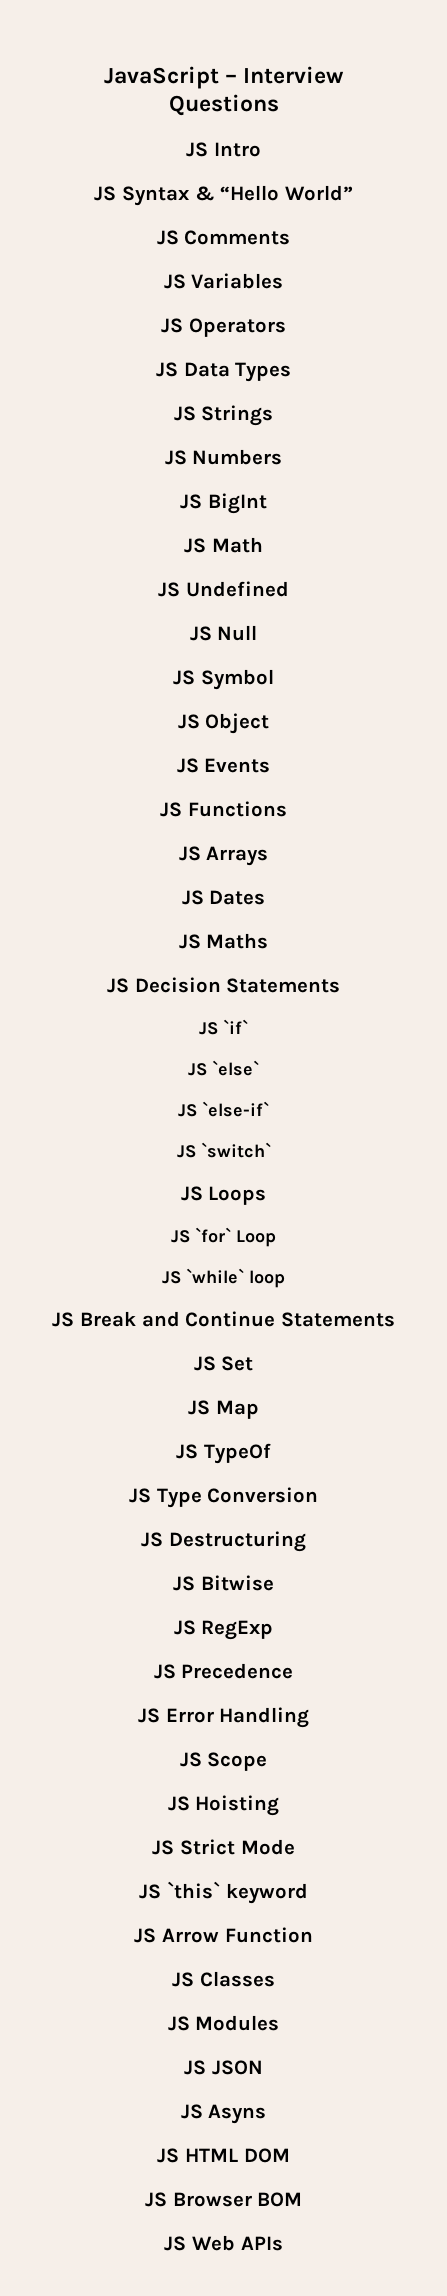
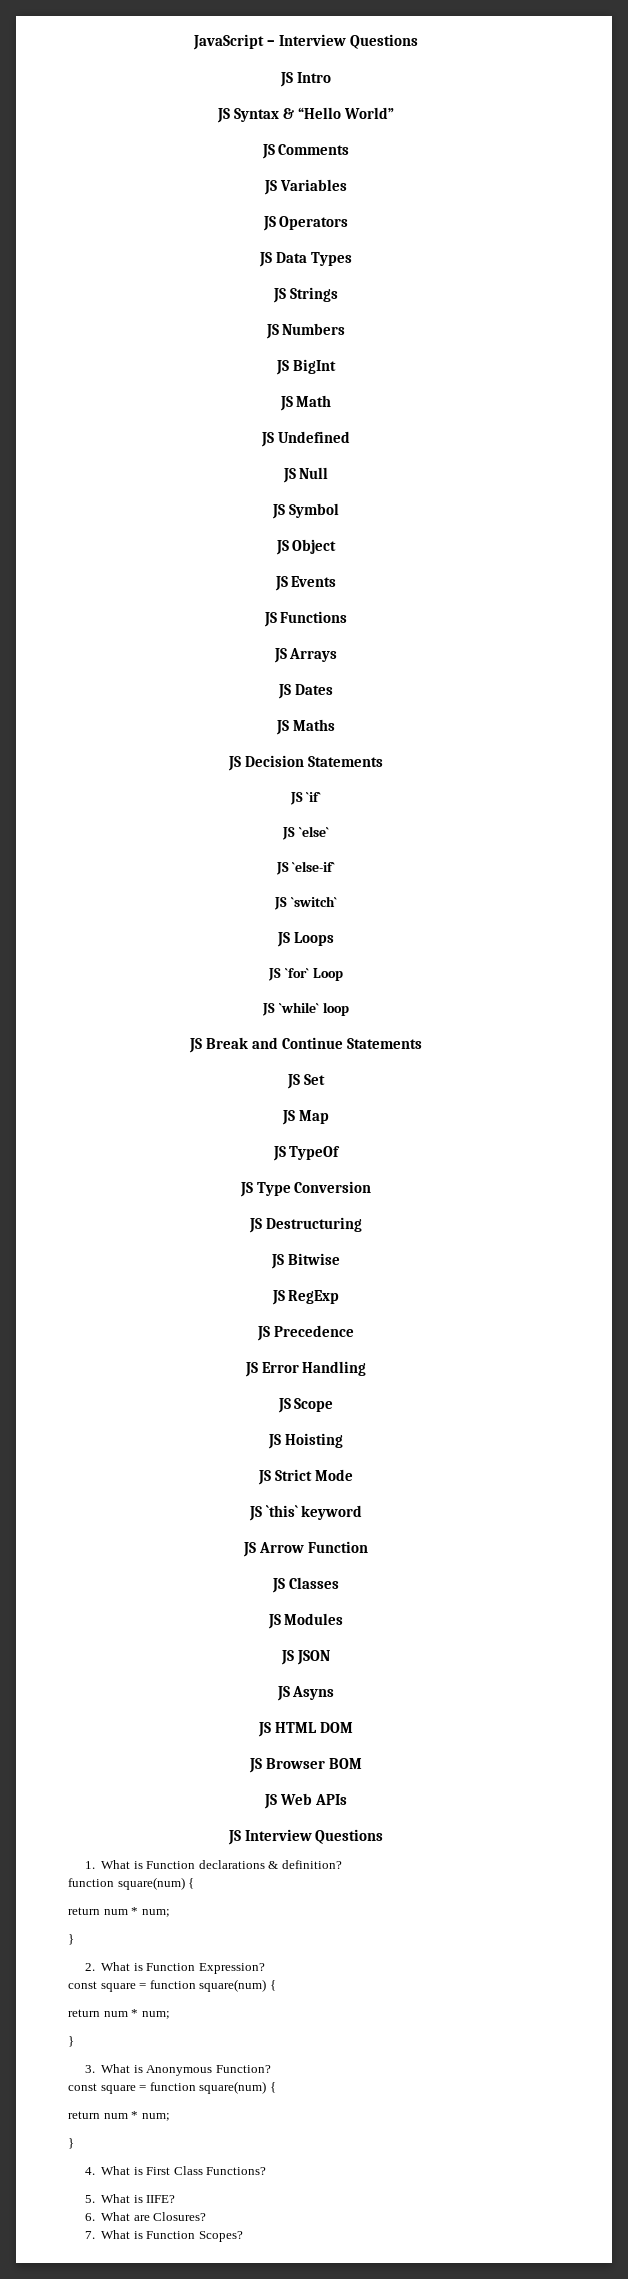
+ JS Interview Questions
+ 1. What is Function declarations & definition?
+ function square(num) {
+ return num * num;
+ }
+ 2. What is Function Expression?
+ const square = function square(num) {
+ return num * num;
+ }
+ 3. What is Anonymous Function?
+ const square = function square(num) {
+ return num * num;
+ }
+ 4. What is First Class Functions?
+ 5. What is IIFE?
+ 6. What are Closures?
+ 7. What is Function Scopes?

